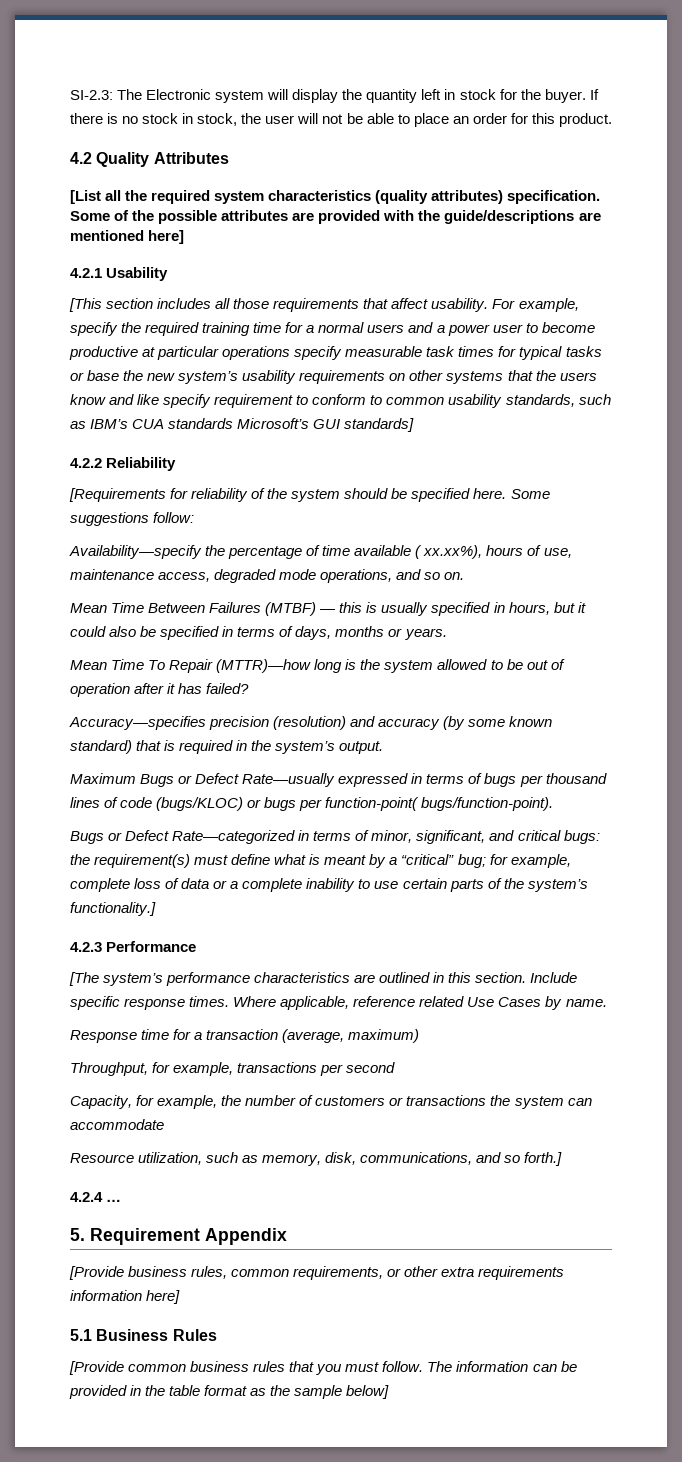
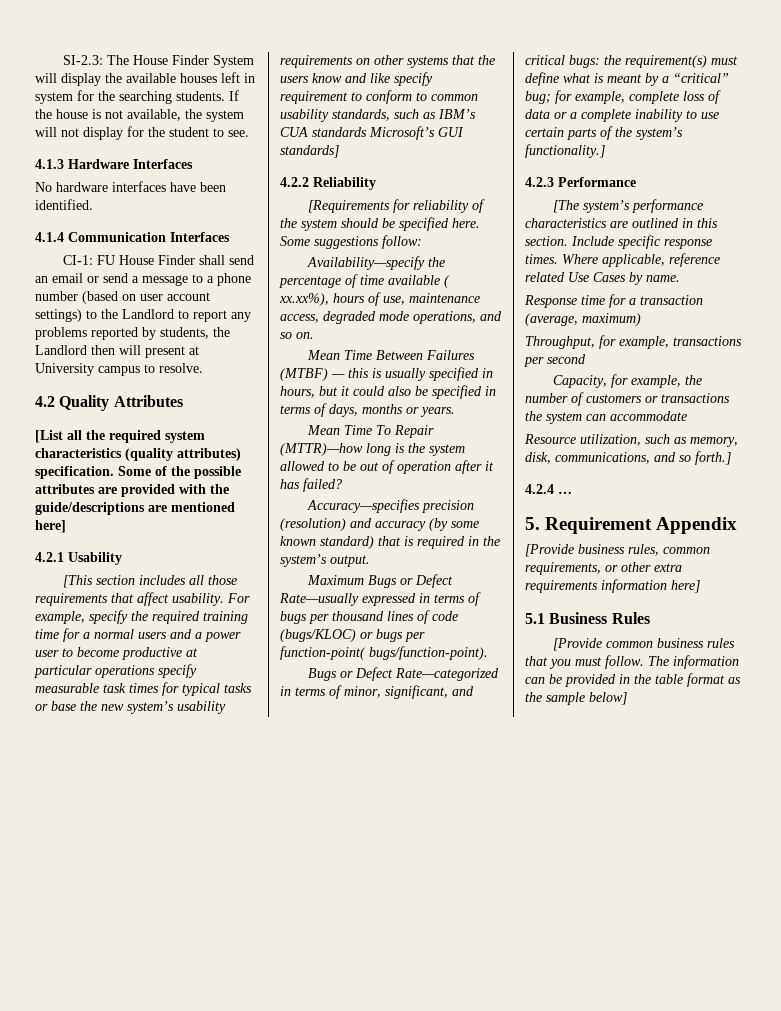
- SI-2.3: The Electronic system will display the quantity left in stock for the buyer. If there is no stock in stock, the user will not be able to place an order for this product.
+ SI-2.3: The House Finder System will display the available houses left in system for the searching students. If the house is not available, the system will not display for the student to see.
+ 4.1.3 Hardware Interfaces
+ No hardware interfaces have been identified.
+ 4.1.4 Communication Interfaces
+ CI-1: FU House Finder shall send an email or send a message to a phone number (based on user account settings) to the Landlord to report any problems reported by students, the Landlord then will present at University campus to resolve.

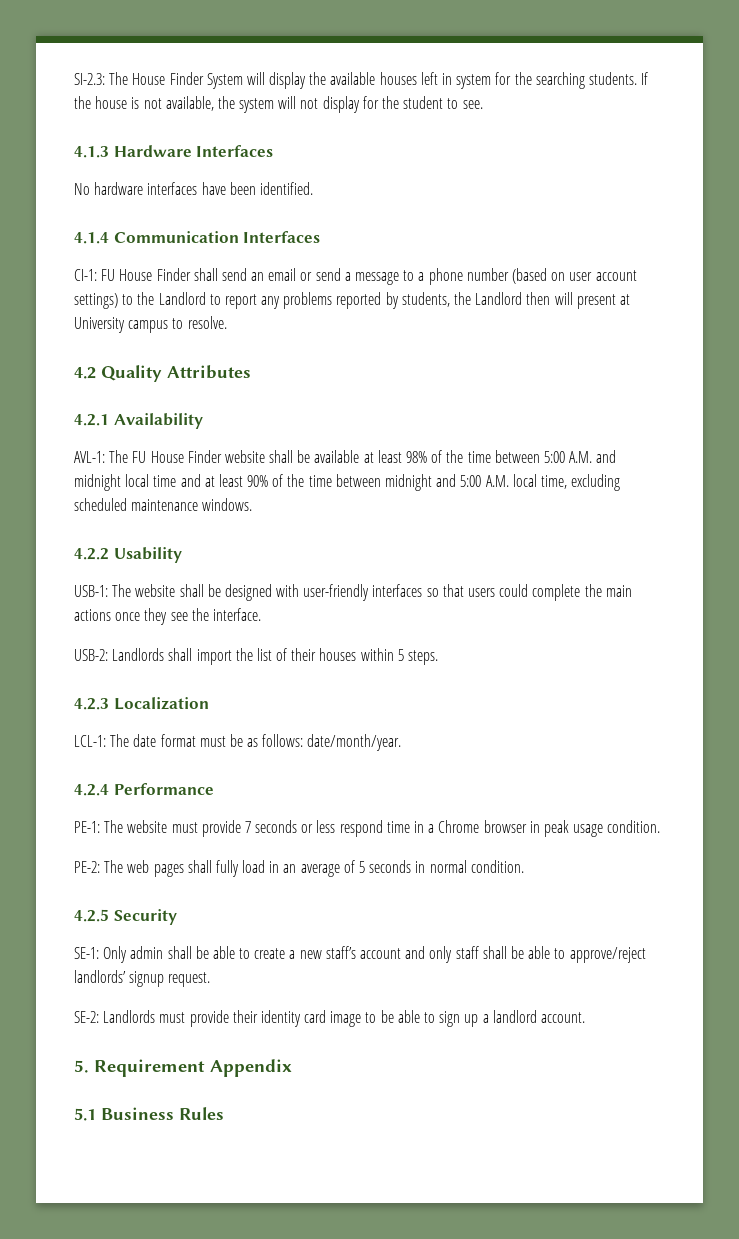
- [List all the required system characteristics (quality attributes) specification. Some of the possible attributes are provided with the guide/descriptions are mentioned here]
- 4.2.1 Usability
- [This section includes all those requirements that affect usability. For example, specify the required training time for a normal users and a power user to become productive at particular operations specify measurable task times for typical tasks or base the new system’s usability requirements on other systems that the users know and like specify requirement to conform to common usability standards, such as IBM’s CUA standards Microsoft’s GUI standards]
- 4.2.2 Reliability
- [Requirements for reliability of the system should be specified here. Some suggestions follow:
- Availability—specify the percentage of time available ( xx.xx%), hours of use, maintenance access, degraded mode operations, and so on.
- Mean Time Between Failures (MTBF) — this is usually specified in hours, but it could also be specified in terms of days, months or years.
- Mean Time To Repair (MTTR)—how long is the system allowed to be out of operation after it has failed?
- Accuracy—specifies precision (resolution) and accuracy (by some known standard) that is required in the system’s output.
- Maximum Bugs or Defect Rate—usually expressed in terms of bugs per thousand lines of code (bugs/KLOC) or bugs per function-point( bugs/function-point).
- Bugs or Defect Rate—categorized in terms of minor, significant, and critical bugs: the requirement(s) must define what is meant by a “critical” bug; for example, complete loss of data or a complete inability to use certain parts of the system’s functionality.]
- 4.2.3 Performance
- [The system’s performance characteristics are outlined in this section. Include specific response times. Where applicable, reference related Use Cases by name.
- Response time for a transaction (average, maximum)
- Throughput, for example, transactions per second
- Capacity, for example, the number of customers or transactions the system can accommodate
- Resource utilization, such as memory, disk, communications, and so forth.]
- 4.2.4 …
+ 4.2.1 Availability
+ AVL-1: The FU House Finder website shall be available at least 98% of the time between 5:00 A.M. and midnight local time and at least 90% of the time between midnight and 5:00 A.M. local time, excluding scheduled maintenance windows.
+ 4.2.2 Usability
+ USB-1: The website shall be designed with user-friendly interfaces so that users could complete the main actions once they see the interface.
+ USB-2: Landlords shall import the list of their houses within 5 steps.
+ 4.2.3 Localization
+ LCL-1: The date format must be as follows: date/month/year.
+ 4.2.4 Performance
+ PE-1: The website must provide 7 seconds or less respond time in a Chrome browser in peak usage condition.
+ PE-2: The web pages shall fully load in an average of 5 seconds in normal condition.
+ 4.2.5 Security
+ SE-1: Only admin shall be able to create a new staff’s account and only staff shall be able to approve/reject landlords’ signup request.
+ SE-2: Landlords must provide their identity card image to be able to sign up a landlord account.
  5. Requirement Appendix
- [Provide business rules, common requirements, or other extra requirements information here]
  5.1 Business Rules
- [Provide common business rules that you must follow. The information can be provided in the table format as the sample below]

